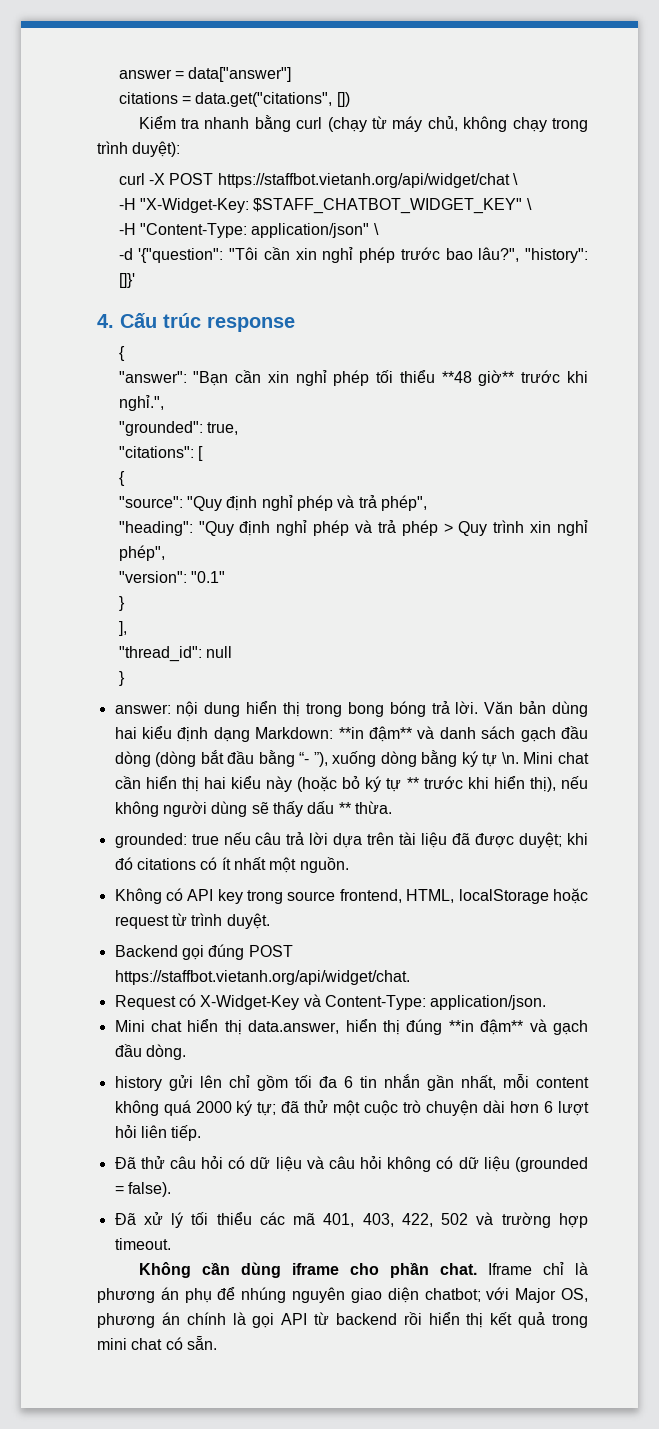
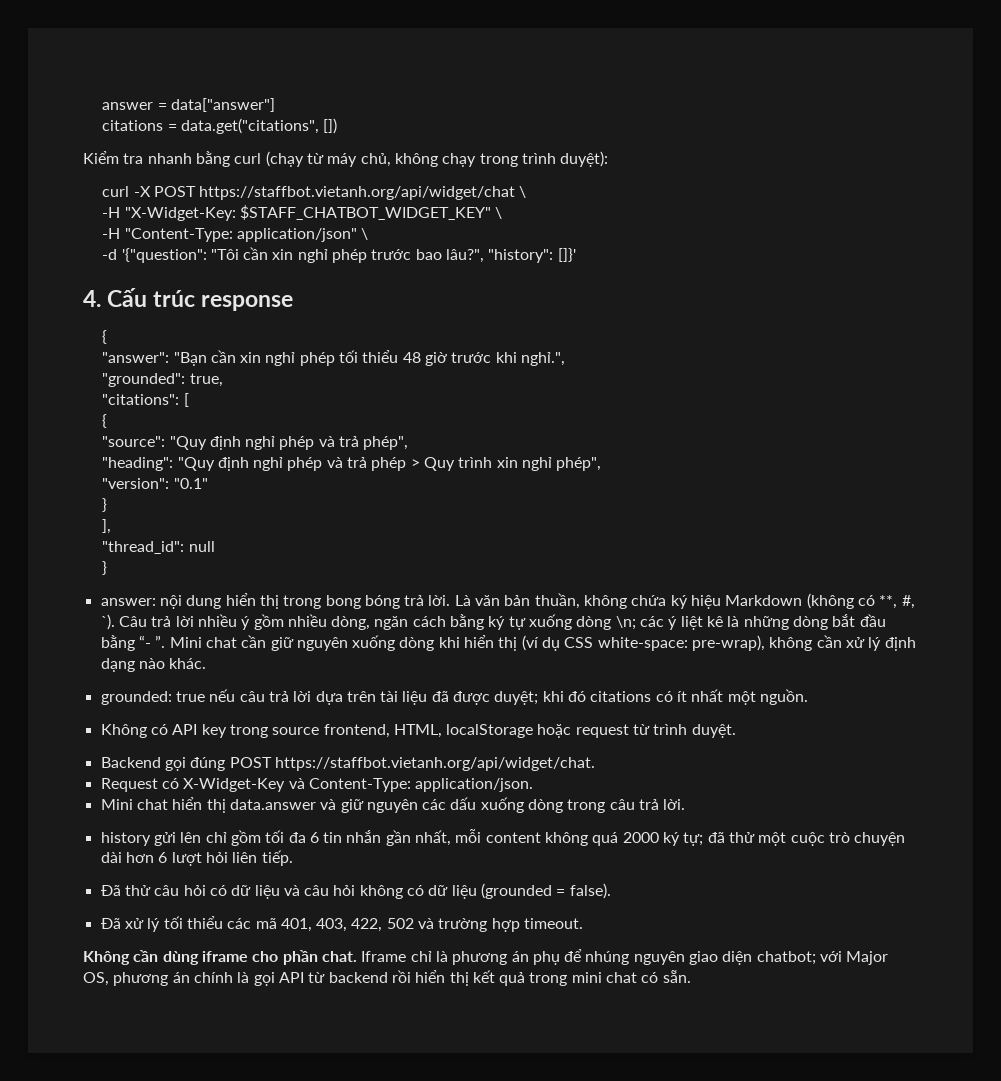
- "answer": "Bạn cần xin nghỉ phép tối thiểu **48 giờ** trước khi nghỉ.",
+ "answer": "Bạn cần xin nghỉ phép tối thiểu 48 giờ trước khi nghỉ.",
- Văn bản dùng hai kiểu định dạng Markdown: **in đậm** và danh sách gạch đầu dòng (dòng bắt đầu bằng “- ”), xuống dòng bằng ký tự \n. Mini chat cần hiển thị hai kiểu này (hoặc bỏ ký tự ** trước khi hiển thị), nếu không người dùng sẽ thấy dấu ** thừa.
+ Là văn bản thuần, không chứa ký hiệu Markdown (không có **, #, `). Câu trả lời nhiều ý gồm nhiều dòng, ngăn cách bằng ký tự xuống dòng \n; các ý liệt kê là những dòng bắt đầu bằng “- ”. Mini chat cần giữ nguyên xuống dòng khi hiển thị (ví dụ CSS white-space: pre-wrap), không cần xử lý định dạng nào khác.
- Mini chat hiển thị data.answer, hiển thị đúng **in đậm** và gạch đầu dòng.
+ Mini chat hiển thị data.answer và giữ nguyên các dấu xuống dòng trong câu trả lời.

